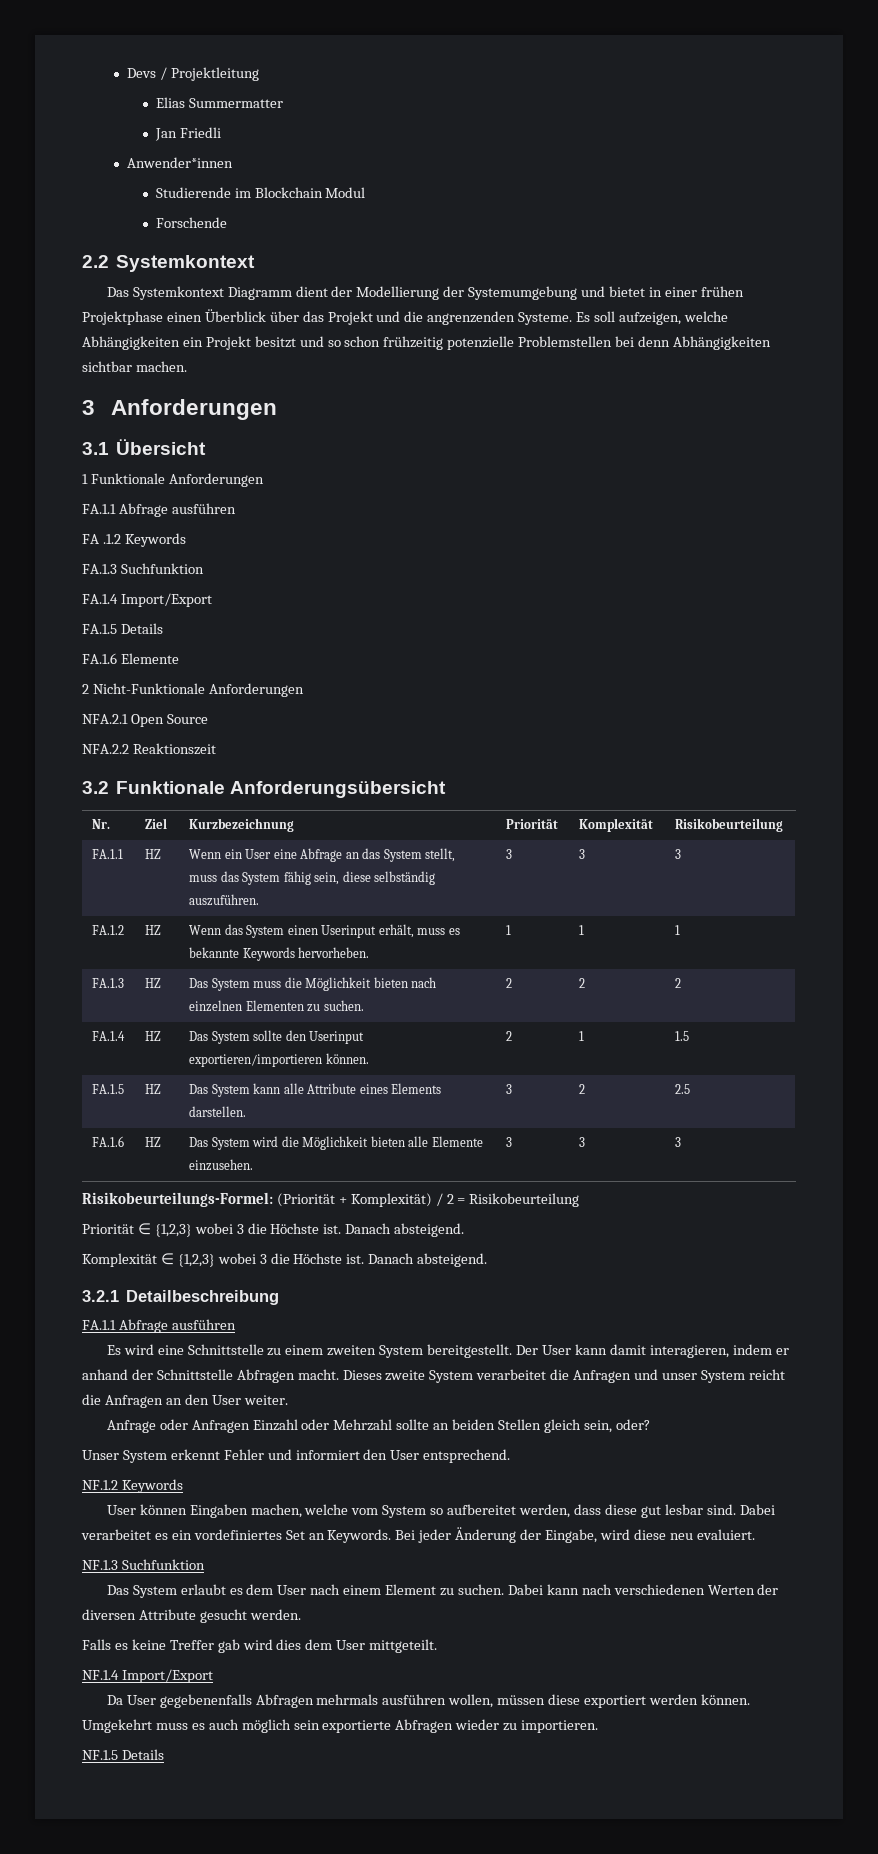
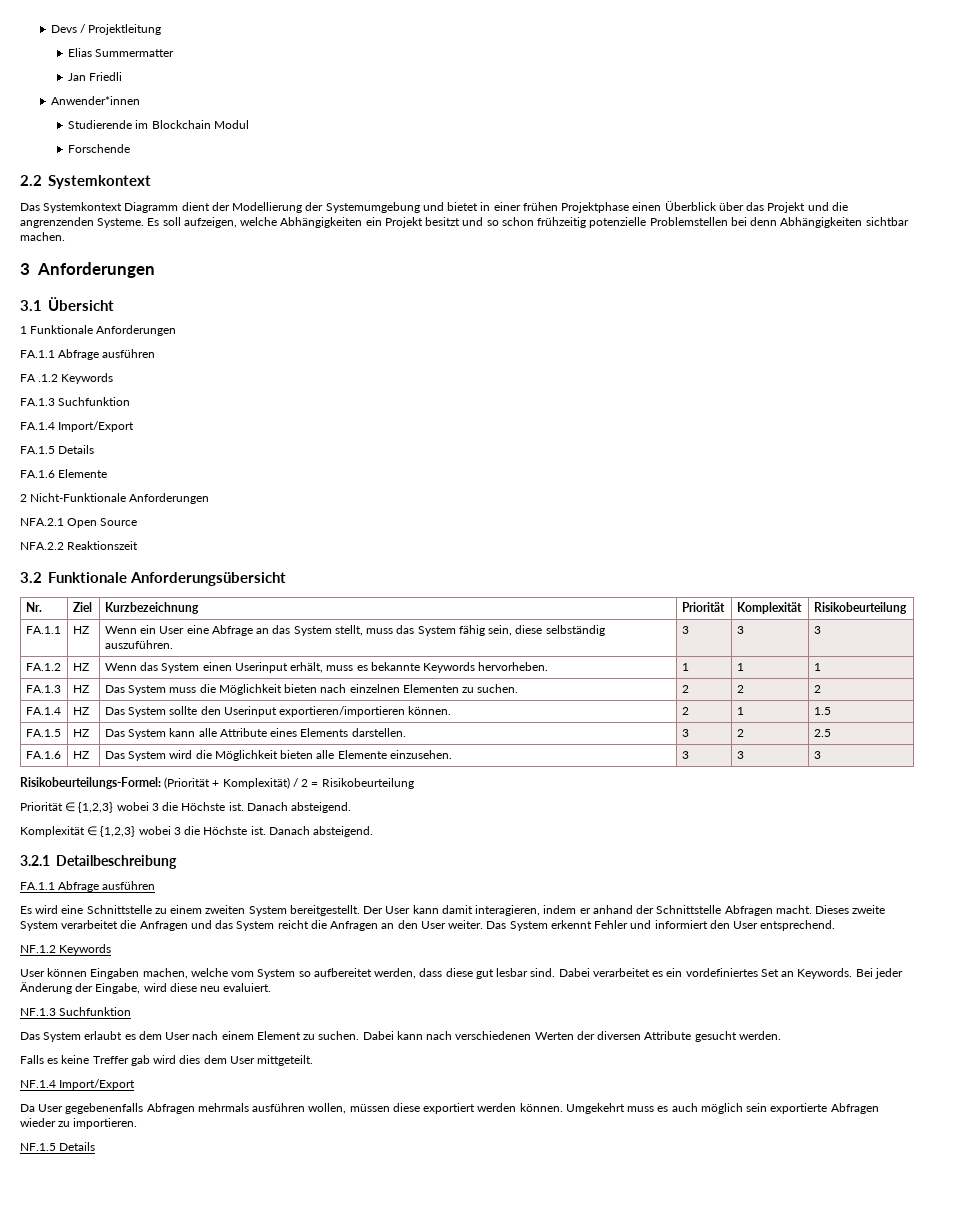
- Dieses zweite System verarbeitet die Anfragen und unser System reicht die Anfragen an den User weiter.
- Anfrage oder Anfragen Einzahl oder Mehrzahl sollte an beiden Stellen gleich sein, oder?
- Unser System erkennt Fehler und informiert den User entsprechend.
+ Dieses zweite System verarbeitet die Anfragen und das System reicht die Anfragen an den User weiter. Das System erkennt Fehler und informiert den User entsprechend.

